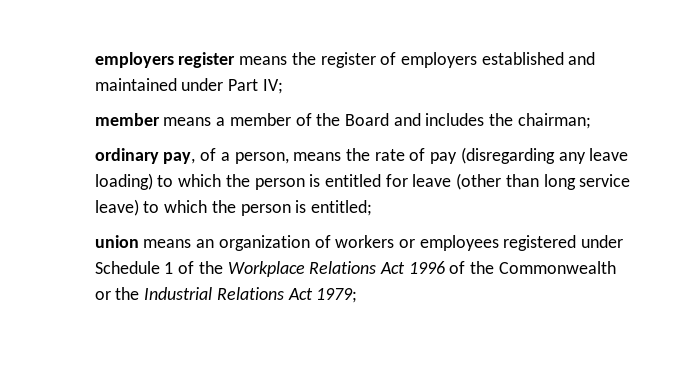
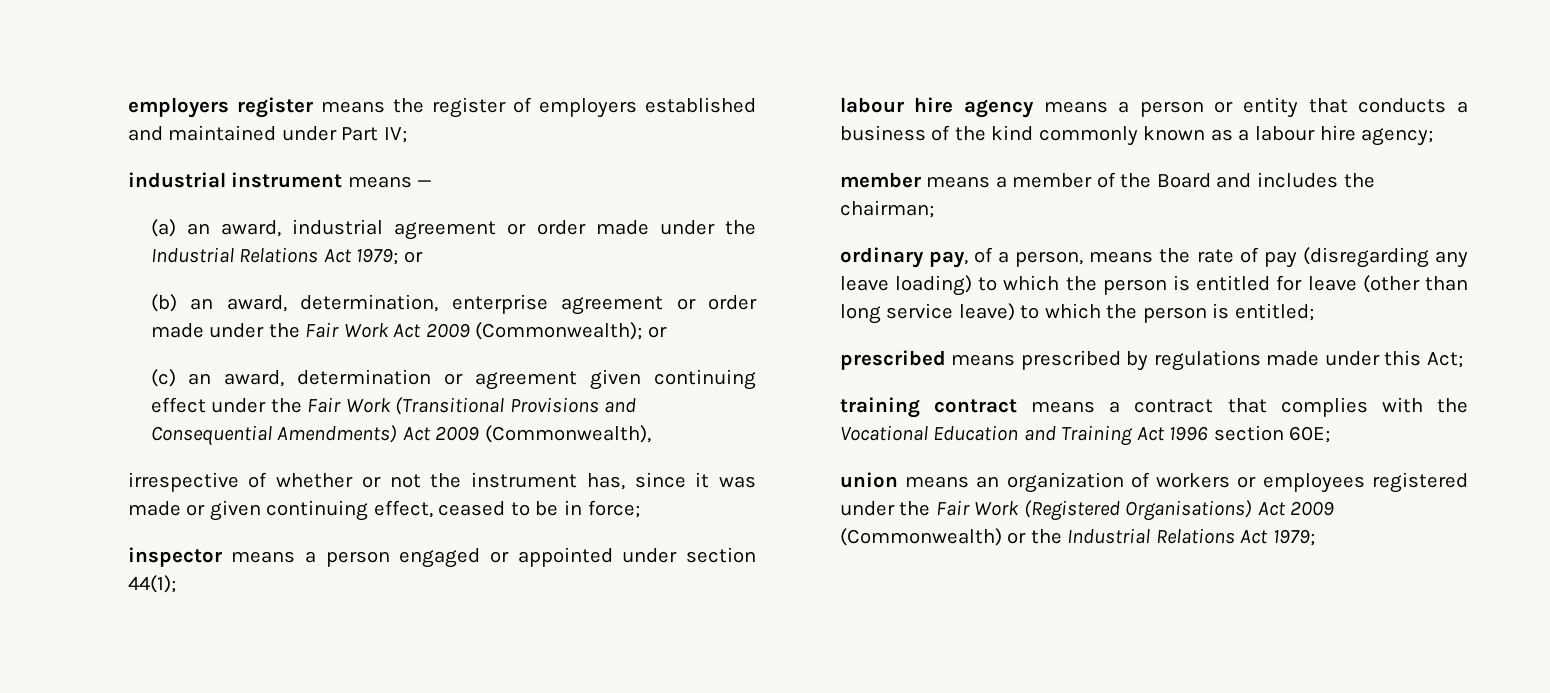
+ industrial instrument means —
+ (a) an award, industrial agreement or order made under the Industrial Relations Act 1979; or
+ (b) an award, determination, enterprise agreement or order made under the Fair Work Act 2009 (Commonwealth); or
+ (c) an award, determination or agreement given continuing effect under the Fair Work (Transitional Provisions and Consequential Amendments) Act 2009 (Commonwealth),
+ irrespective of whether or not the instrument has, since it was made or given continuing effect, ceased to be in force;
+ inspector means a person engaged or appointed under section 44(1);
+ labour hire agency means a person or entity that conducts a business of the kind commonly known as a labour hire agency;
+ prescribed means prescribed by regulations made under this Act;
+ training contract means a contract that complies with the Vocational Education and Training Act 1996 section 60E;
- union means an organization of workers or employees registered under Schedule 1 of the Workplace Relations Act 1996 of the Commonwealth or the Industrial Relations Act 1979;
+ union means an organization of workers or employees registered under the Fair Work (Registered Organisations) Act 2009 (Commonwealth) or the Industrial Relations Act 1979;

